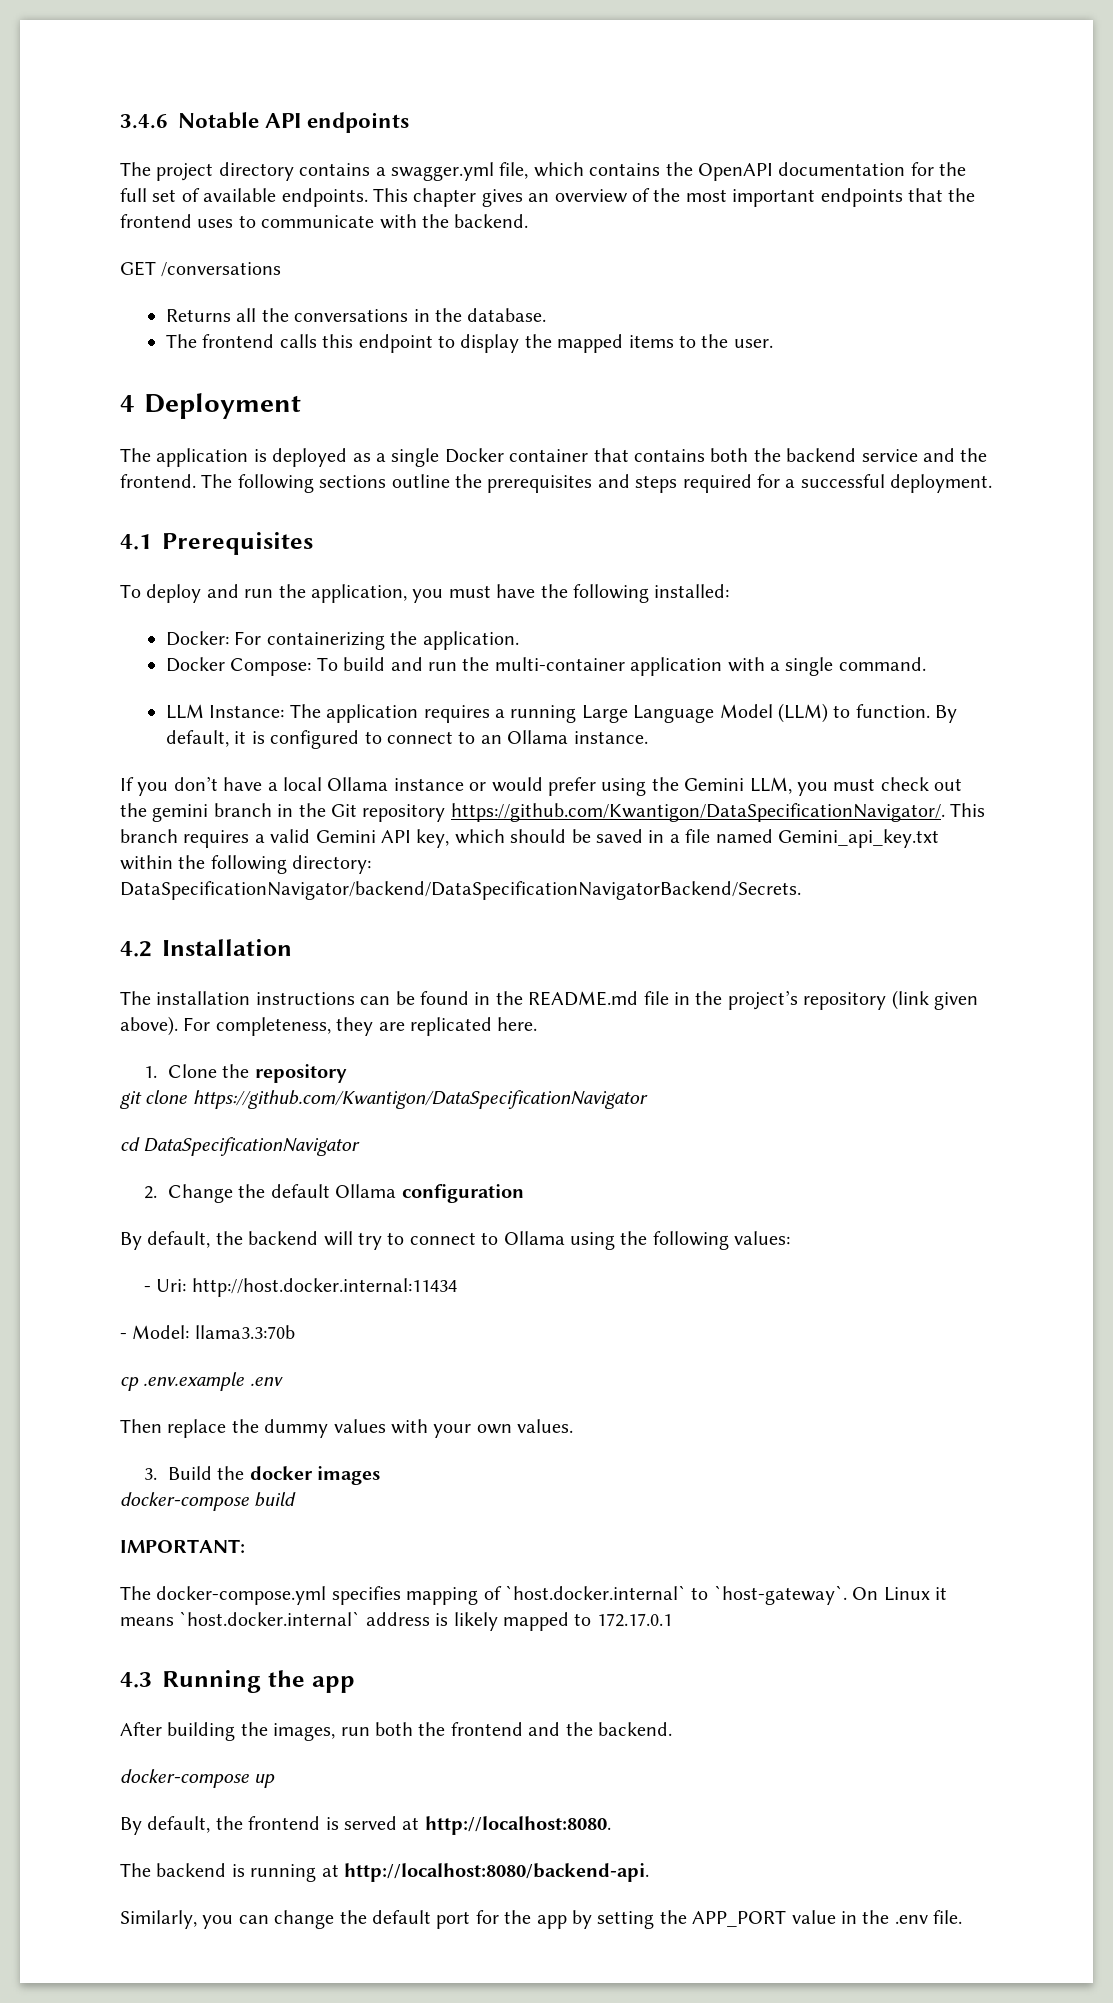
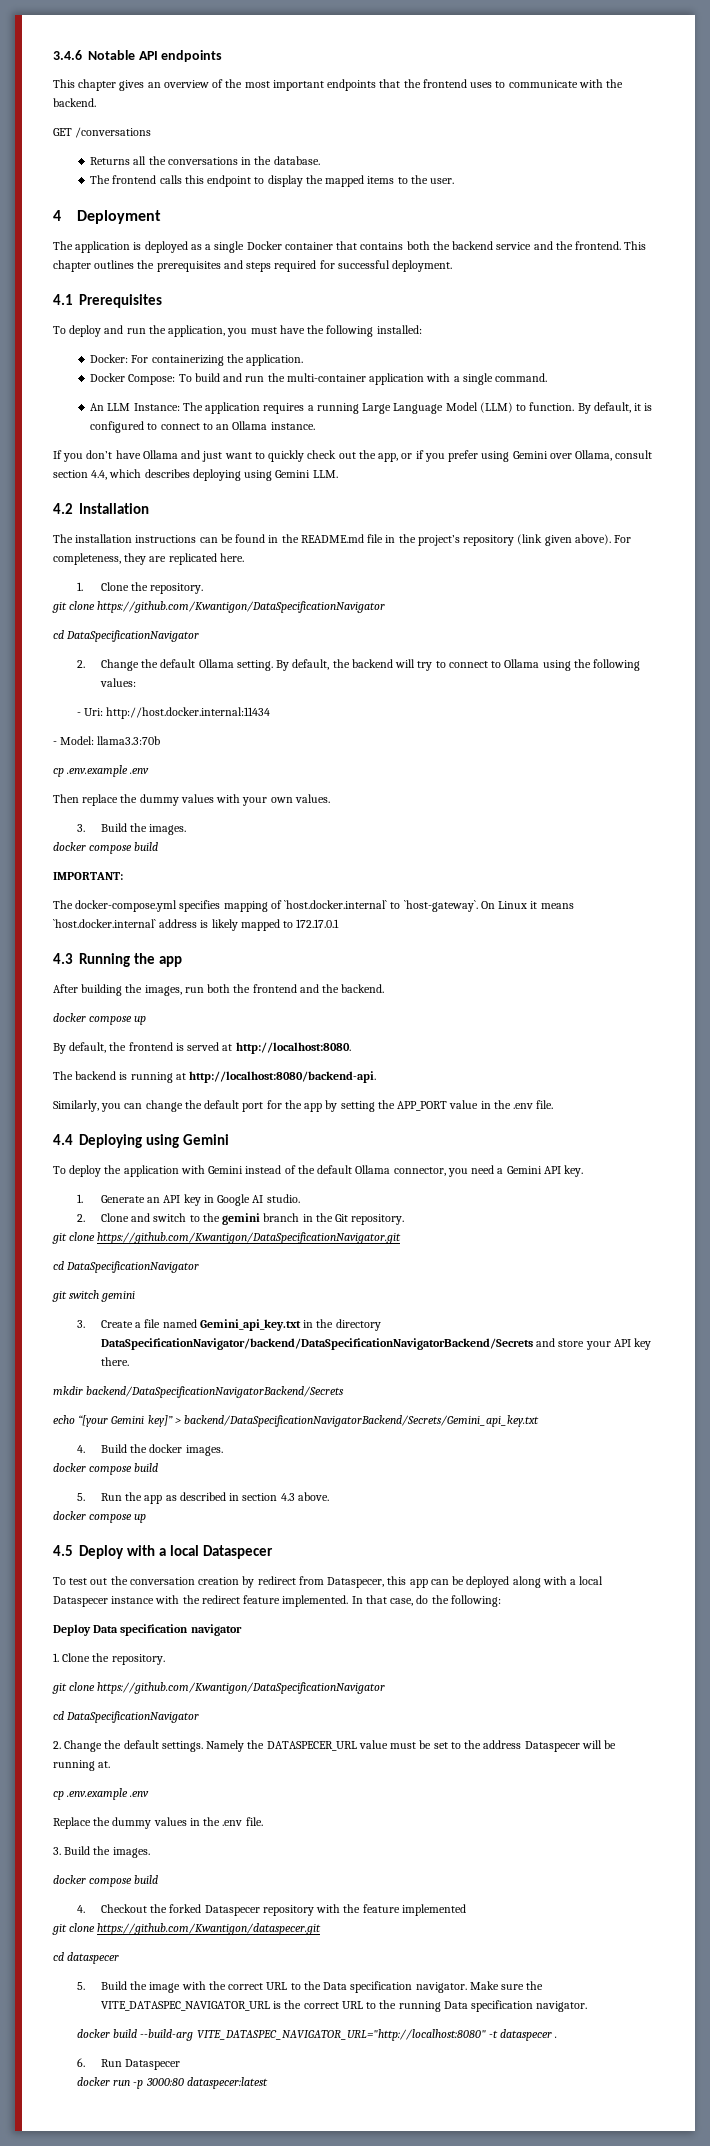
- The project directory contains a swagger.yml file, which contains the OpenAPI documentation for the full set of available endpoints.
- The following sections outline the prerequisites and steps required for a successful deployment.
+ This chapter outlines the prerequisites and steps required for successful deployment.
- LLM Instance: The application requires a running Large Language Model (LLM) to function.
+ An LLM Instance: The application requires a running Large Language Model (LLM) to function.
- If you don’t have a local Ollama instance or would prefer using the Gemini LLM, you must check out the gemini branch in the Git repository https://github.com/Kwantigon/DataSpecificationNavigator/. This branch requires a valid Gemini API key, which should be saved in a file named Gemini_api_key.txt within the following directory: DataSpecificationNavigator/backend/DataSpecificationNavigatorBackend/Secrets.
+ If you don’t have Ollama and just want to quickly check out the app, or if you prefer using Gemini over Ollama, consult section 4.4, which describes deploying using Gemini LLM.
  For completeness, they are replicated here.
- 1. Clone the repository
+ 1. Clone the repository.
- 2. Change the default Ollama configuration
- By default, the backend will try to connect to Ollama using the following values:
+ 2. Change the default Ollama setting. By default, the backend will try to connect to Ollama using the following values:
  Then replace the dummy values with your own values.
- 3. Build the docker images
- docker-compose build
+ 3. Build the images.
+ docker compose build
  After building the images, run both the frontend and the backend.
- docker-compose up
+ docker compose up
+ 4.4 Deploying using Gemini
+ To deploy the application with Gemini instead of the default Ollama connector, you need a Gemini API key.
+ 1. Generate an API key in Google AI studio.
+ 2. Clone and switch to the gemini branch in the Git repository.
+ git clone https://github.com/Kwantigon/DataSpecificationNavigator.git
+ cd DataSpecificationNavigator
+ git switch gemini
+ 3. Create a file named Gemini_api_key.txt in the directory DataSpecificationNavigator/backend/DataSpecificationNavigatorBackend/Secrets and store your API key there.
+ mkdir backend/DataSpecificationNavigatorBackend/Secrets
+ echo “[your Gemini key]” > backend/DataSpecificationNavigatorBackend/Secrets/Gemini_api_key.txt
+ 4. Build the docker images.
+ docker compose build
+ 5. Run the app as described in section 4.3 above.
+ docker compose up
+ 4.5 Deploy with a local Dataspecer
+ To test out the conversation creation by redirect from Dataspecer, this app can be deployed along with a local Dataspecer instance with the redirect feature implemented. In that case, do the following:
+ Deploy Data specification navigator
+ 1. Clone the repository.
+ git clone https://github.com/Kwantigon/DataSpecificationNavigator
+ cd DataSpecificationNavigator
+ 2. Change the default settings. Namely the DATASPECER_URL value must be set to the address Dataspecer will be running at.
+ cp .env.example .env
+ Replace the dummy values in the .env file.
+ 3. Build the images.
+ docker compose build
+ 4. Checkout the forked Dataspecer repository with the feature implemented
+ git clone https://github.com/Kwantigon/dataspecer.git
+ cd dataspecer
+ 5. Build the image with the correct URL to the Data specification navigator. Make sure the VITE_DATASPEC_NAVIGATOR_URL is the correct URL to the running Data specification navigator.
+ docker build --build-arg VITE_DATASPEC_NAVIGATOR_URL="http://localhost:8080" -t dataspecer .
+ 6. Run Dataspecer
+ docker run -p 3000:80 dataspecer:latest

